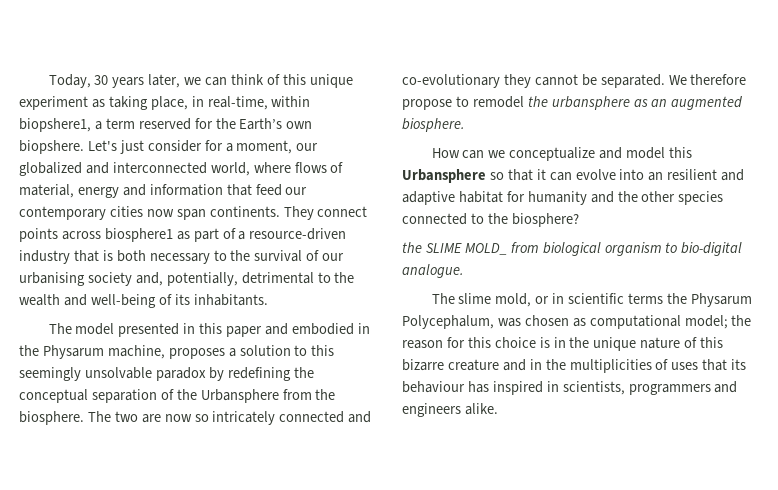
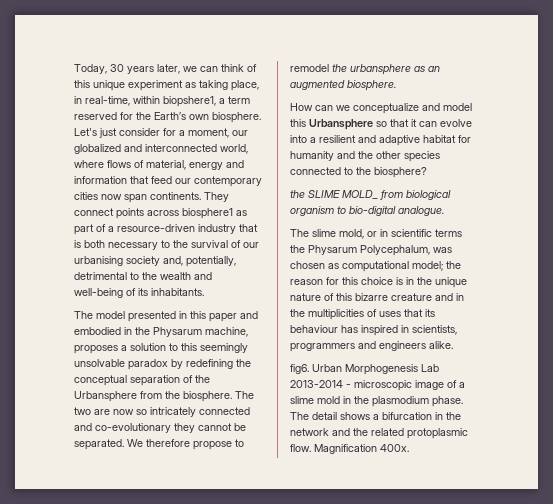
- Today, 30 years later, we can think of this unique experiment as taking place, in real-time, within biopshere1, a term reserved for the Earth’s own biopshere.
+ Today, 30 years later, we can think of this unique experiment as taking place, in real-time, within biopshere1, a term reserved for the Earth’s own biosphere.
- How can we conceptualize and model this Urbansphere so that it can evolve into an resilient and adaptive habitat for humanity and the other species connected to the biosphere?
+ How can we conceptualize and model this Urbansphere so that it can evolve into a resilient and adaptive habitat for humanity and the other species connected to the biosphere?
+ fig6. Urban Morphogenesis Lab 2013-2014 - microscopic image of a slime mold in the plasmodium phase. The detail shows a bifurcation in the network and the related protoplasmic flow. Magnification 400x.

